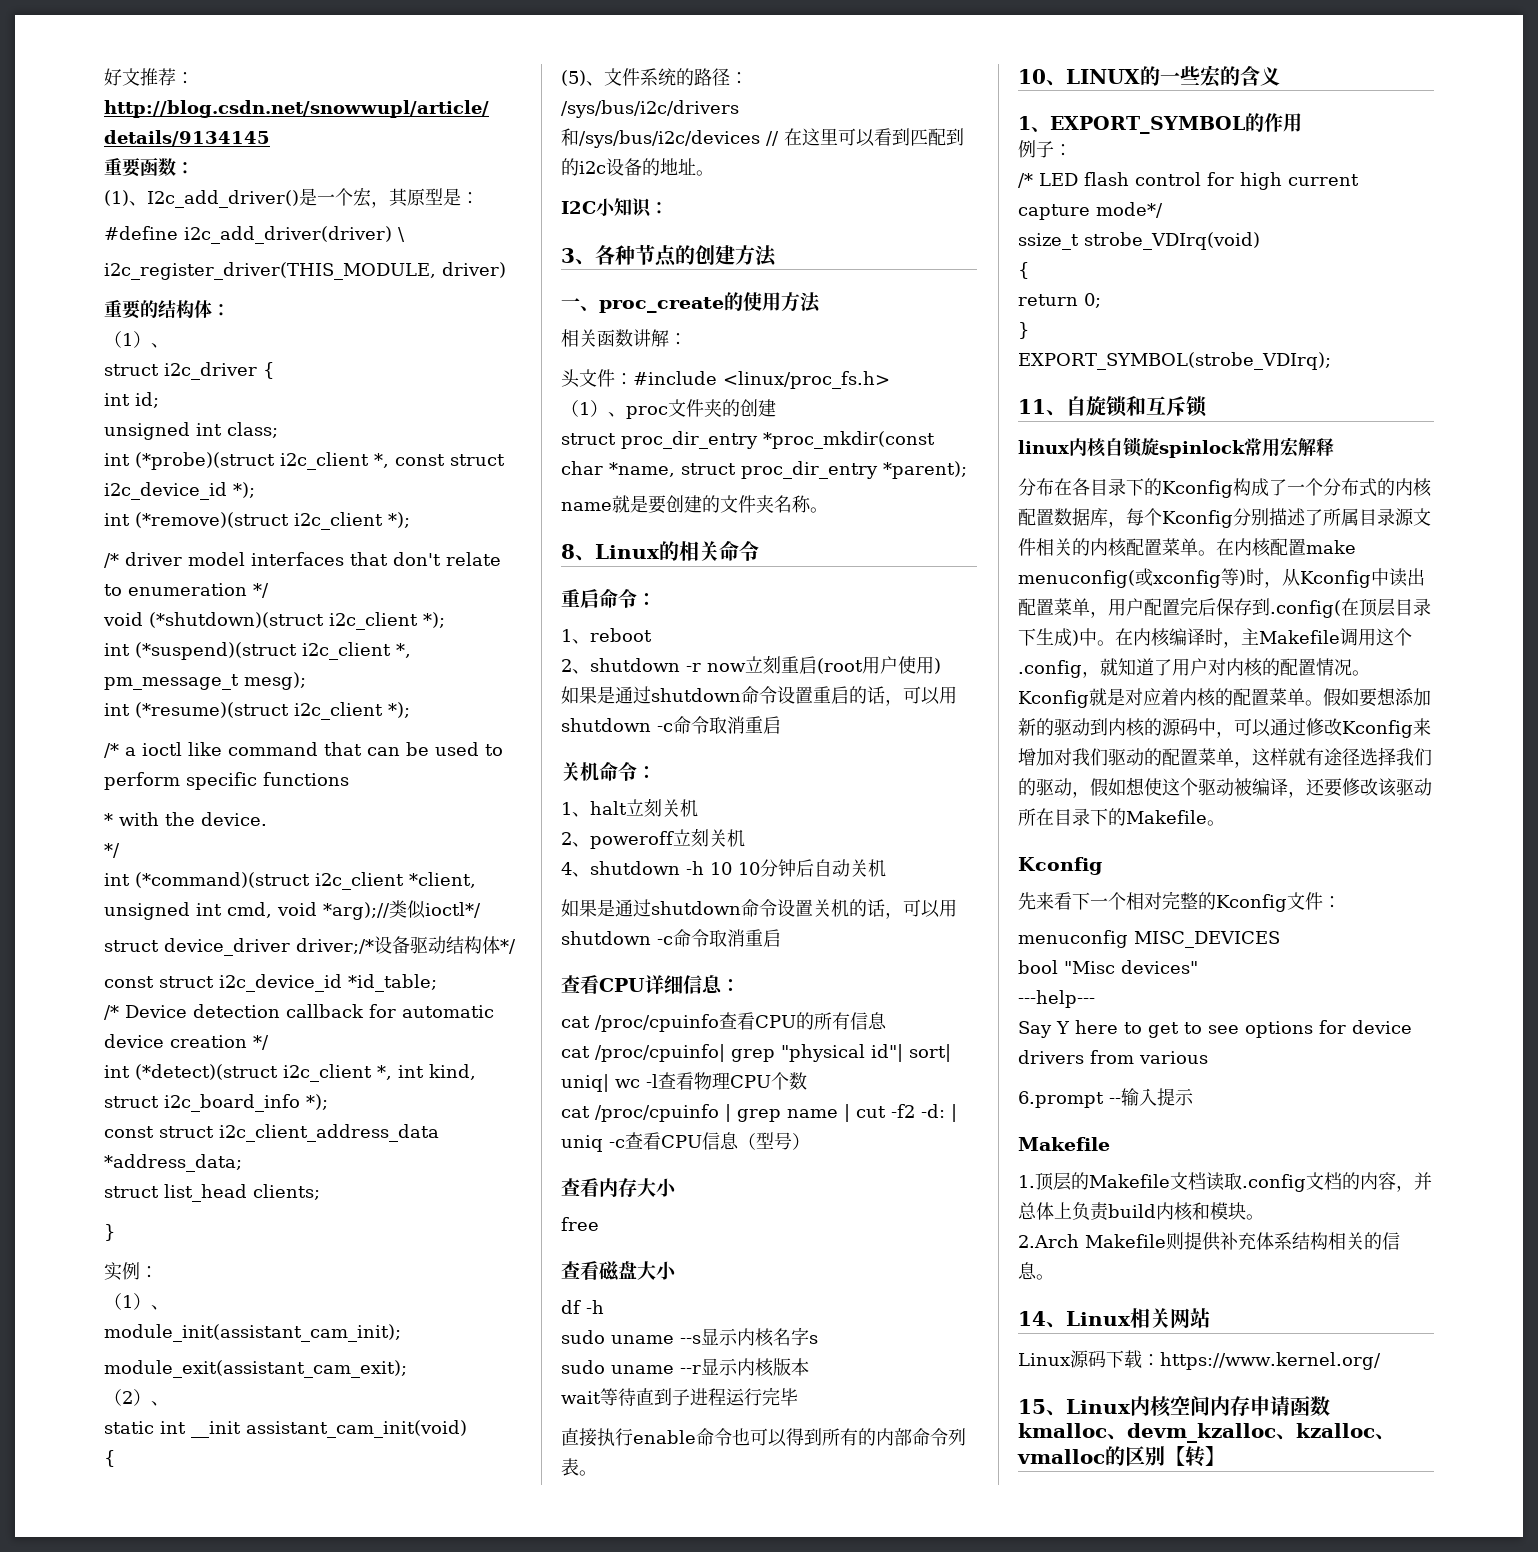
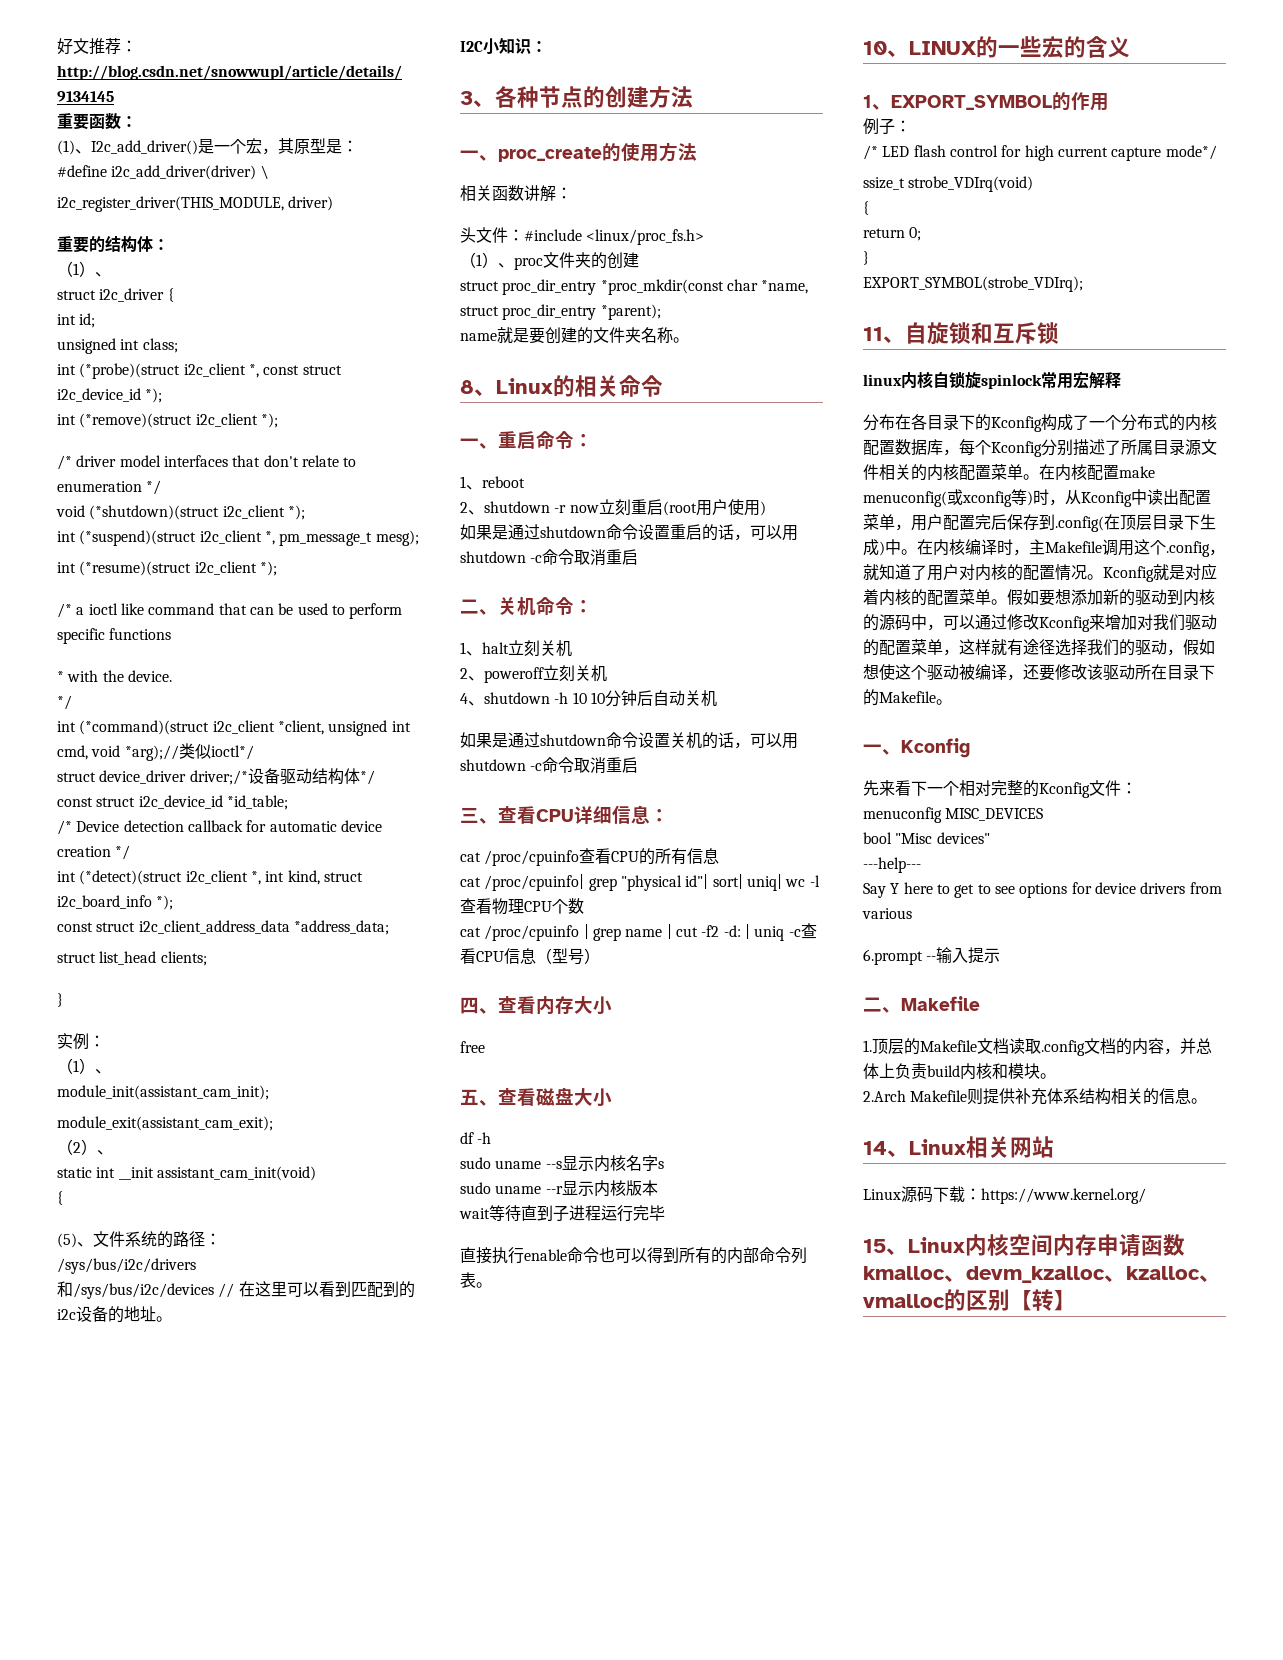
- 重启命令：
+ 一、重启命令：
- 关机命令：
+ 二、关机命令：
- 查看CPU详细信息：
+ 三、查看CPU详细信息：
- 查看内存大小
+ 四、查看内存大小
- 查看磁盘大小
+ 五、查看磁盘大小
  假如要想添加新的驱动到内核的源码中，可以通过修改Kconfig来增加对我们驱动的配置菜单，这样就有途径选择我们的驱动，假如想使这个驱动被编译，还要修改该驱动所在目录下的Makefile。
- Kconfig
+ 一、Kconfig
  6.prompt --输入提示
- Makefile
+ 二、Makefile

